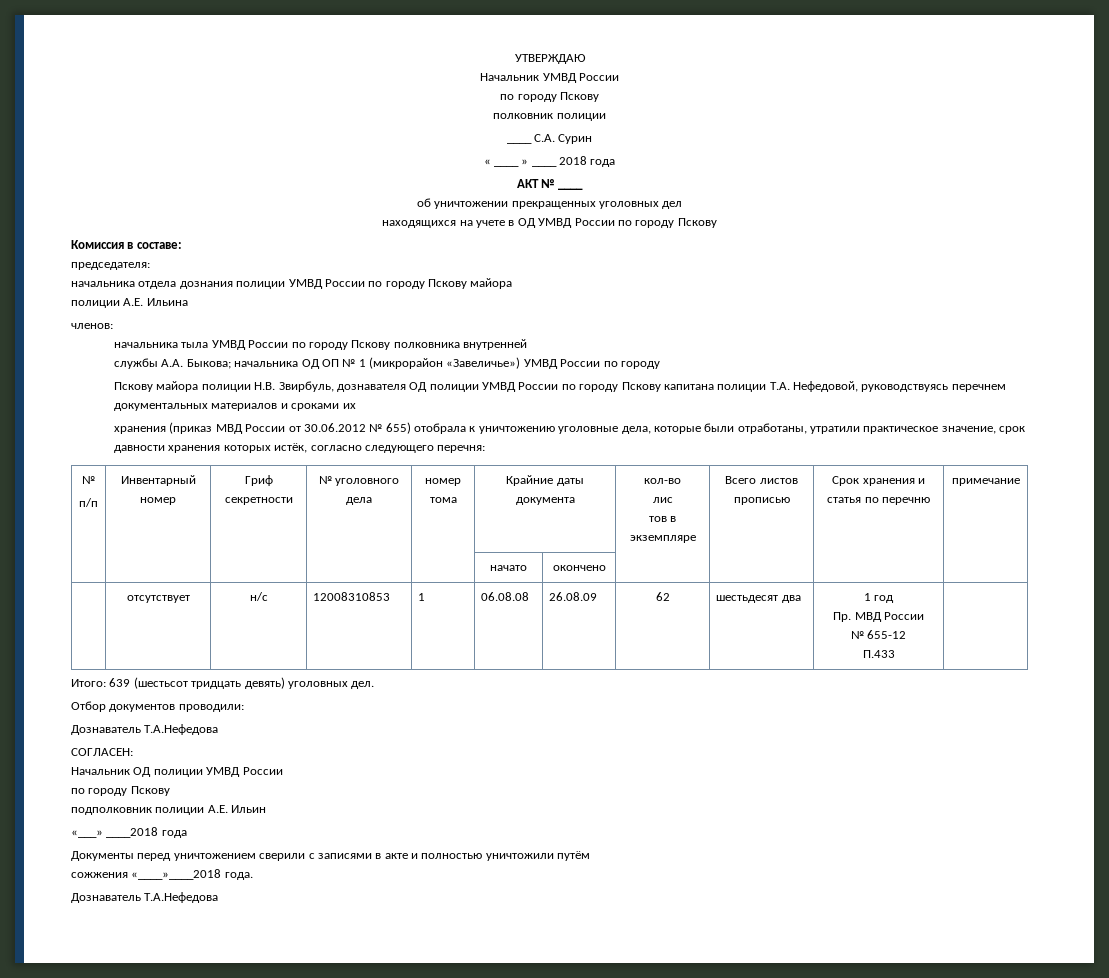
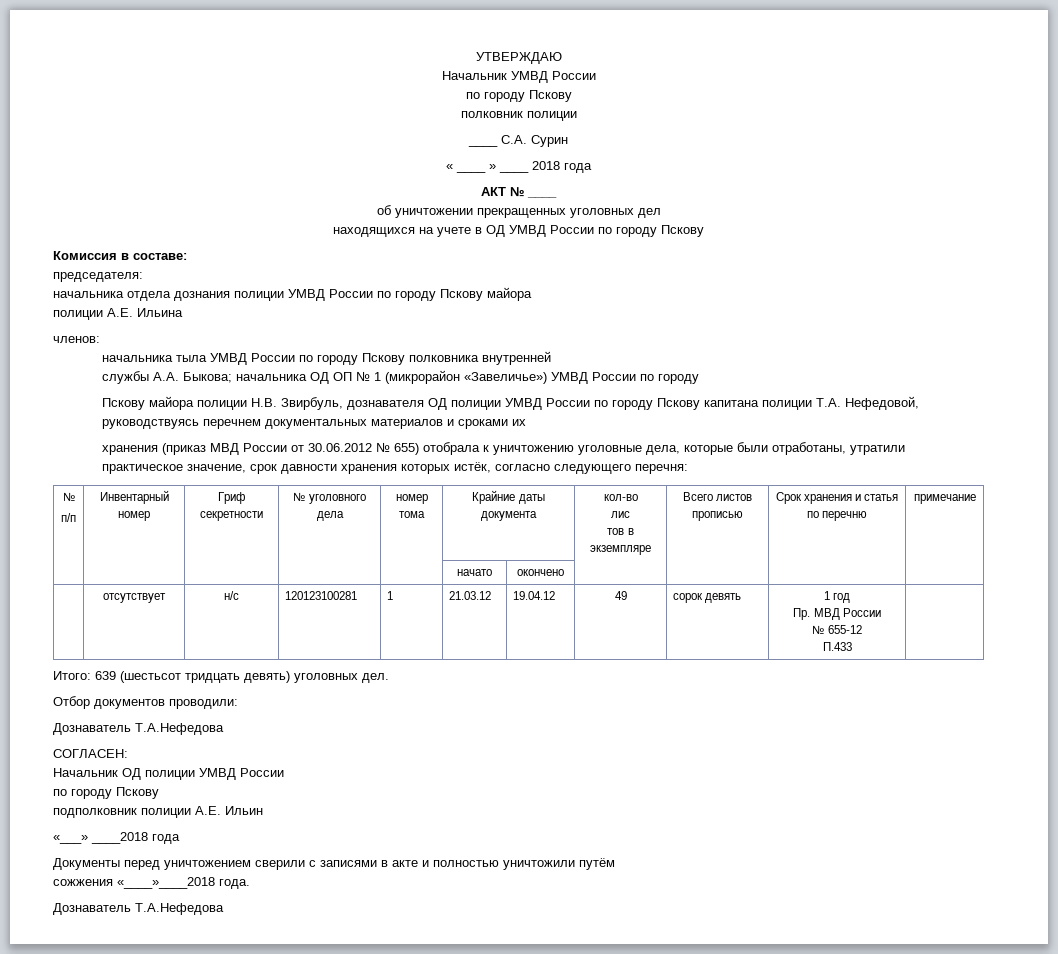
- | отсутствует | н/с | 12008310853 | 1 | 06.08.08 | 26.08.09 | 62 | шестьдесят два | 1 год
+ | отсутствует | н/с | 120123100281 | 1 | 21.03.12 | 19.04.12 | 49 | сорок девять | 1 год

